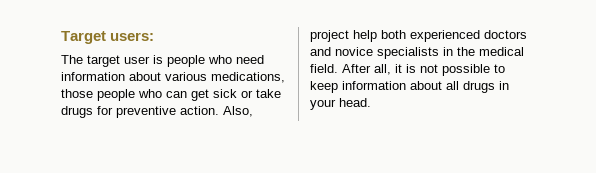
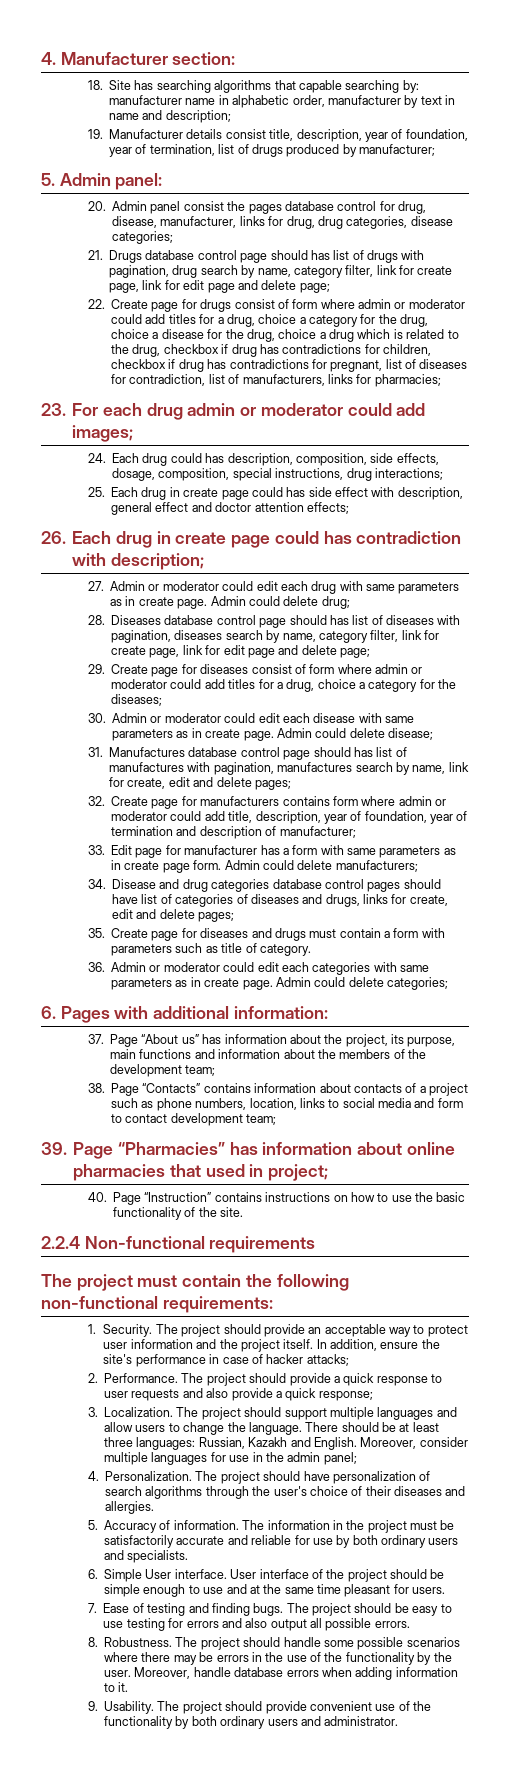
- Target users:
- The target user is people who need information about various medications, those people who can get sick or take drugs for preventive action. Also, project help both experienced doctors and novice specialists in the medical field. After all, it is not possible to keep information about all drugs in your head.
+ 4. Manufacturer section:
+ 18. Site has searching algorithms that capable searching by: manufacturer name in alphabetic order, manufacturer by text in name and description;
+ 19. Manufacturer details consist title, description, year of foundation, year of termination, list of drugs produced by manufacturer;
+ 5. Admin panel:
+ 20. Admin panel consist the pages database control for drug, disease, manufacturer, links for drug, drug categories, disease categories;
+ 21. Drugs database control page should has list of drugs with pagination, drug search by name, category filter, link for create page, link for edit page and delete page;
+ 22. Create page for drugs consist of form where admin or moderator could add titles for a drug, choice a category for the drug, choice a disease for the drug, choice a drug which is related to the drug, checkbox if drug has contradictions for children, checkbox if drug has contradictions for pregnant, list of diseases for contradiction, list of manufacturers, links for pharmacies;
+ 23. For each drug admin or moderator could add images;
+ 24. Each drug could has description, composition, side effects, dosage, composition, special instructions, drug interactions;
+ 25. Each drug in create page could has side effect with description, general effect and doctor attention effects;
+ 26. Each drug in create page could has contradiction with description;
+ 27. Admin or moderator could edit each drug with same parameters as in create page. Admin could delete drug;
+ 28. Diseases database control page should has list of diseases with pagination, diseases search by name, category filter, link for create page, link for edit page and delete page;
+ 29. Create page for diseases consist of form where admin or moderator could add titles for a drug, choice a category for the diseases;
+ 30. Admin or moderator could edit each disease with same parameters as in create page. Admin could delete disease;
+ 31. Manufactures database control page should has list of manufactures with pagination, manufactures search by name, link for create, edit and delete pages;
+ 32. Create page for manufacturers contains form where admin or moderator could add title, description, year of foundation, year of termination and description of manufacturer;
+ 33. Edit page for manufacturer has a form with same parameters as in create page form. Admin could delete manufacturers;
+ 34. Disease and drug categories database control pages should have list of categories of diseases and drugs, links for create, edit and delete pages;
+ 35. Create page for diseases and drugs must contain a form with parameters such as title of category.
+ 36. Admin or moderator could edit each categories with same parameters as in create page. Admin could delete categories;
+ 6. Pages with additional information:
+ 37. Page “About us” has information about the project, its purpose, main functions and information about the members of the development team;
+ 38. Page “Contacts” contains information about contacts of a project such as phone numbers, location, links to social media and form to contact development team;
+ 39. Page “Pharmacies” has information about online pharmacies that used in project;
+ 40. Page “Instruction” contains instructions on how to use the basic functionality of the site.
+ 2.2.4 Non-functional requirements
+ The project must contain the following non-functional requirements:
+ 1. Security. The project should provide an acceptable way to protect user information and the project itself. In addition, ensure the site's performance in case of hacker attacks;
+ 2. Performance. The project should provide a quick response to user requests and also provide a quick response;
+ 3. Localization. The project should support multiple languages and allow users to change the language. There should be at least three languages: Russian, Kazakh and English. Moreover, consider multiple languages for use in the admin panel;
+ 4. Personalization. The project should have personalization of search algorithms through the user's choice of their diseases and allergies.
+ 5. Accuracy of information. The information in the project must be satisfactorily accurate and reliable for use by both ordinary users and specialists.
+ 6. Simple User interface. User interface of the project should be simple enough to use and at the same time pleasant for users.
+ 7. Ease of testing and finding bugs. The project should be easy to use testing for errors and also output all possible errors.
+ 8. Robustness. The project should handle some possible scenarios where there may be errors in the use of the functionality by the user. Moreover, handle database errors when adding information to it.
+ 9. Usability. The project should provide convenient use of the functionality by both ordinary users and administrator.

